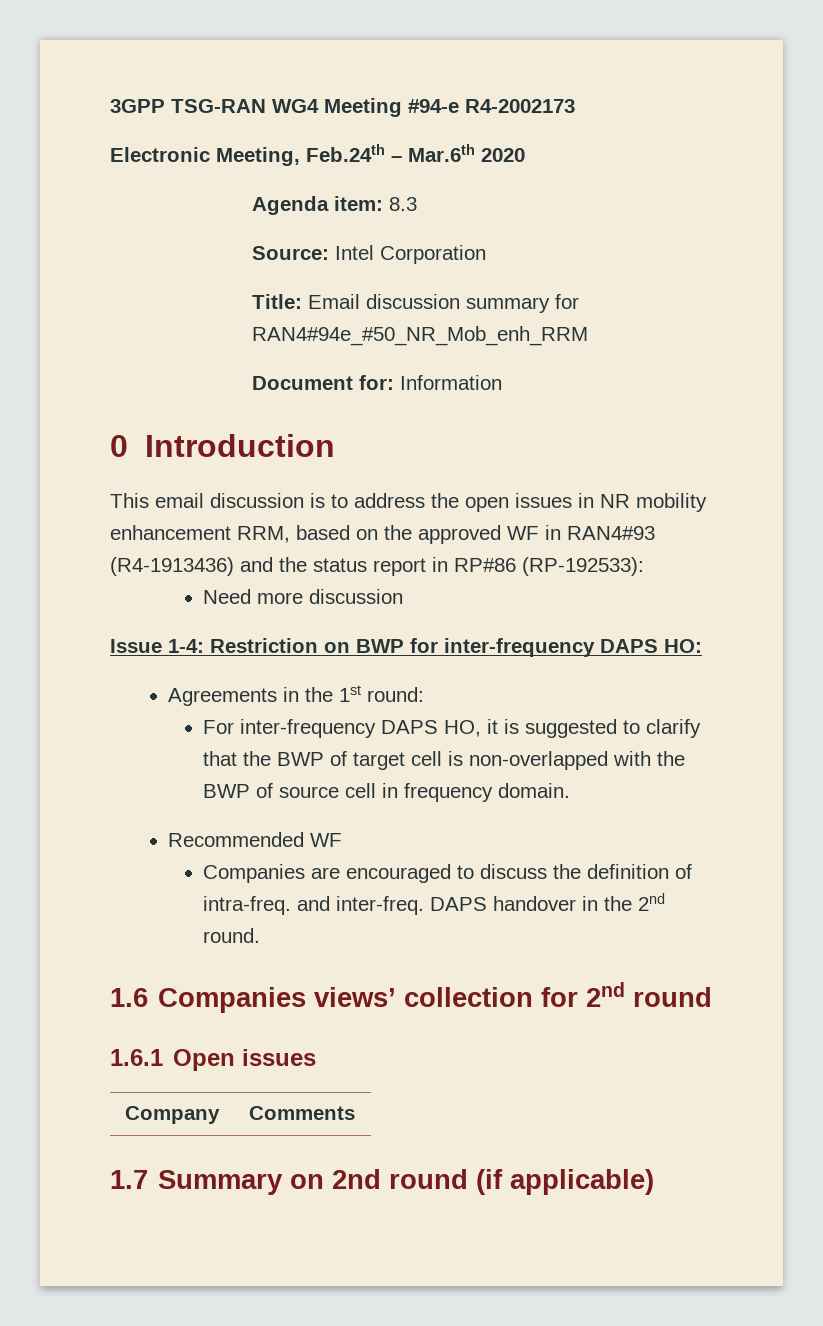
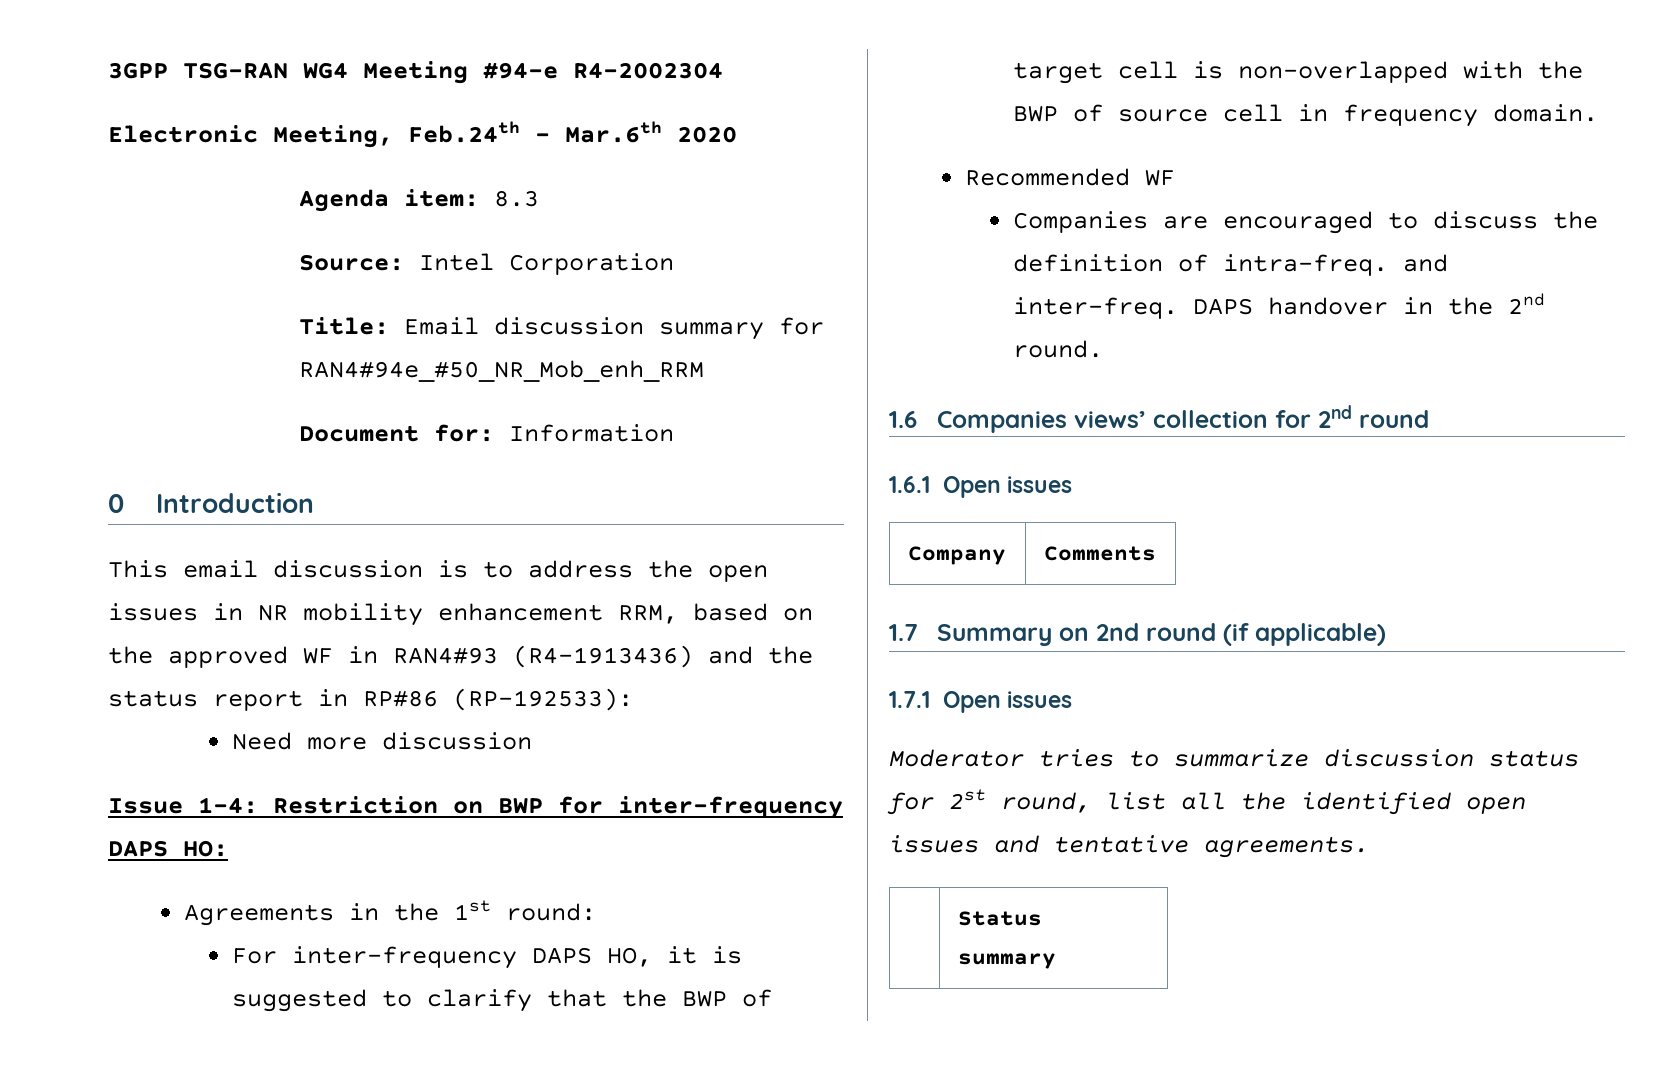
- 3GPP TSG-RAN WG4 Meeting #94-e R4-2002173
+ 3GPP TSG-RAN WG4 Meeting #94-e R4-2002304
+ 1.7.1 Open issues
+ Moderator tries to summarize discussion status for 2st round, list all the identified open issues and tentative agreements.
+ | Status summary

